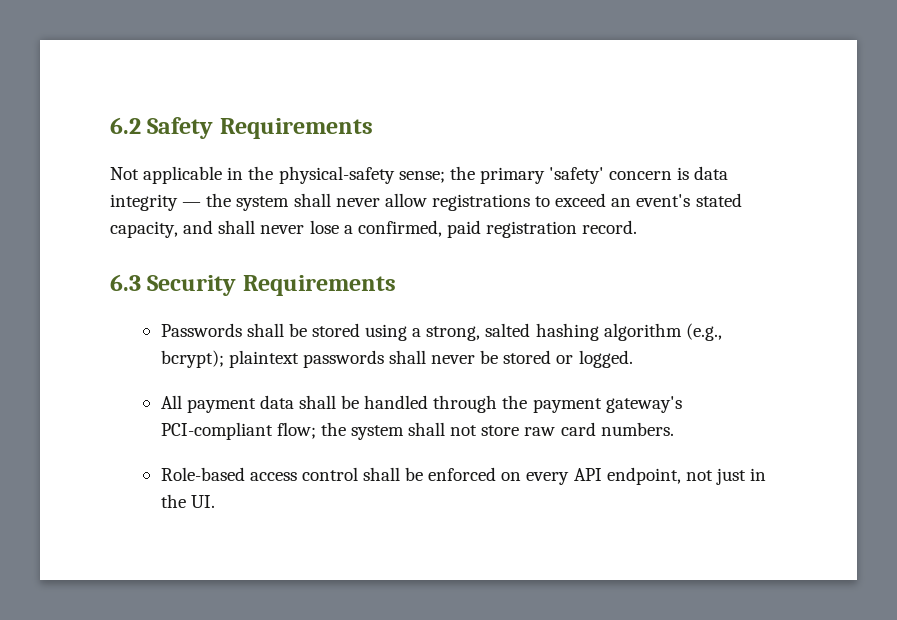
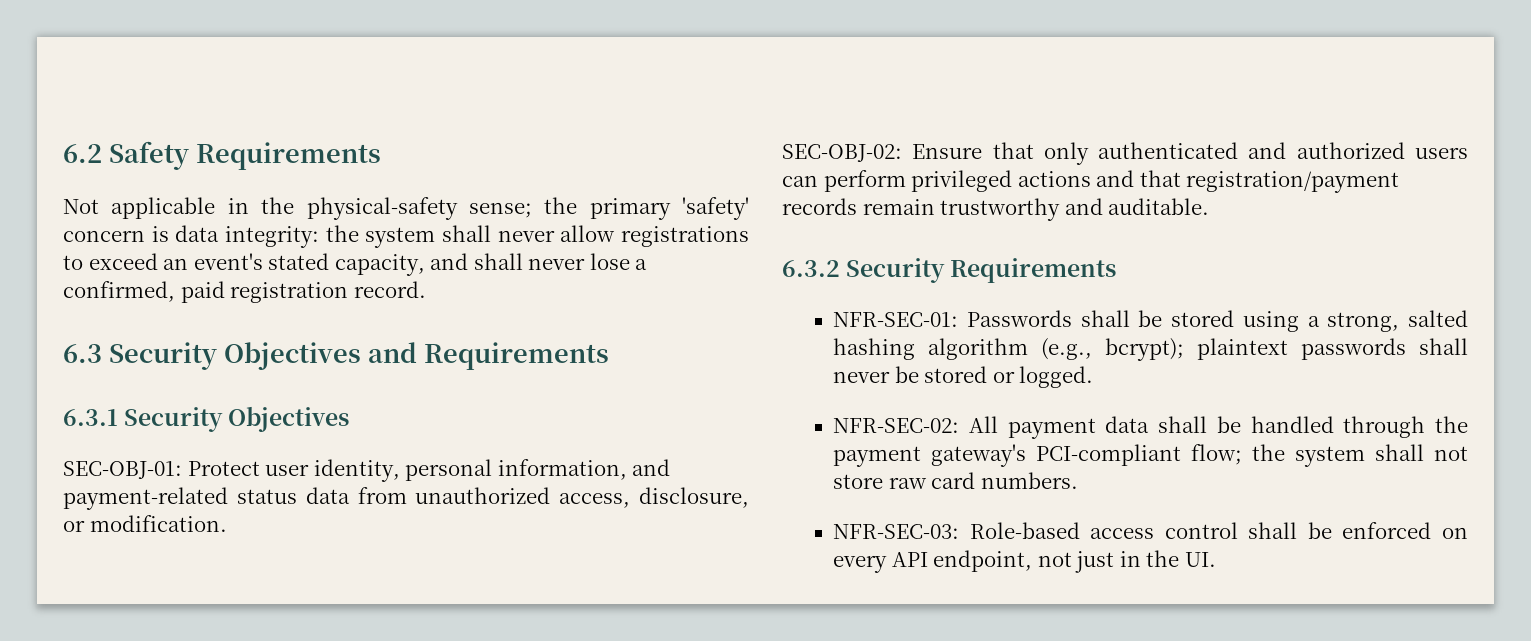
- Not applicable in the physical-safety sense; the primary 'safety' concern is data integrity — the system shall never allow registrations to exceed an event's stated capacity, and shall never lose a confirmed, paid registration record.
+ Not applicable in the physical-safety sense; the primary 'safety' concern is data integrity: the system shall never allow registrations to exceed an event's stated capacity, and shall never lose a confirmed, paid registration record.
- 6.3 Security Requirements
- Passwords shall be stored using a strong, salted hashing algorithm (e.g., bcrypt); plaintext passwords shall never be stored or logged.
+ 6.3 Security Objectives and Requirements
+ 6.3.1 Security Objectives
+ SEC-OBJ-01: Protect user identity, personal information, and payment-related status data from unauthorized access, disclosure, or modification.
+ SEC-OBJ-02: Ensure that only authenticated and authorized users can perform privileged actions and that registration/payment records remain trustworthy and auditable.
+ 6.3.2 Security Requirements
+ NFR-SEC-01: Passwords shall be stored using a strong, salted hashing algorithm (e.g., bcrypt); plaintext passwords shall never be stored or logged.
- All payment data shall be handled through the payment gateway's PCI-compliant flow; the system shall not store raw card numbers.
+ NFR-SEC-02: All payment data shall be handled through the payment gateway's PCI-compliant flow; the system shall not store raw card numbers.
- Role-based access control shall be enforced on every API endpoint, not just in the UI.
+ NFR-SEC-03: Role-based access control shall be enforced on every API endpoint, not just in the UI.

